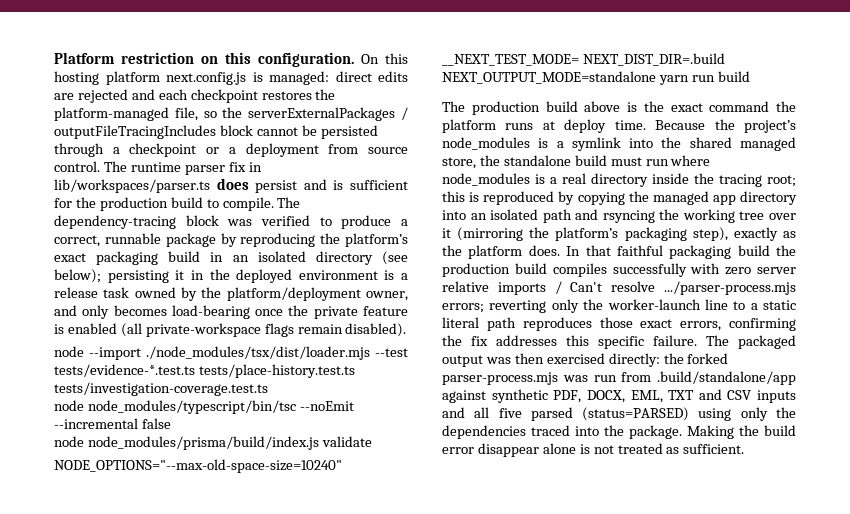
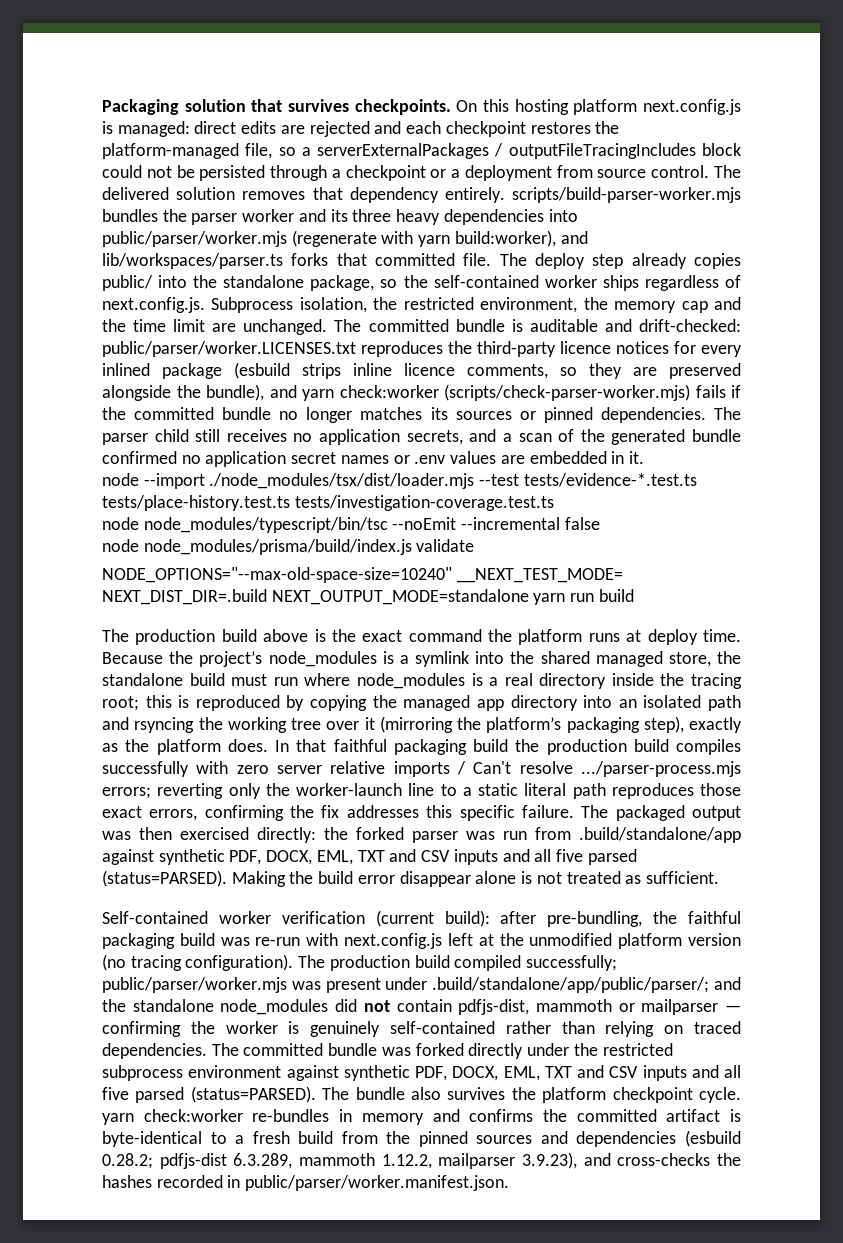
- Platform restriction on this configuration.
+ Packaging solution that survives checkpoints.
- On this hosting platform next.config.js is managed: direct edits are rejected and each checkpoint restores the platform-managed file, so the serverExternalPackages / outputFileTracingIncludes block cannot be persisted through a checkpoint or a deployment from source control.
+ On this hosting platform next.config.js is managed: direct edits are rejected and each checkpoint restores the platform-managed file, so a serverExternalPackages / outputFileTracingIncludes block could not be persisted through a checkpoint or a deployment from source control.
- The runtime parser fix in lib/workspaces/parser.ts does persist and is sufficient for the production build to compile. The dependency-tracing block was verified to produce a correct, runnable package by reproducing the platform’s exact packaging build in an isolated directory (see below); persisting it in the deployed environment is a release task owned by the platform/deployment owner, and only becomes load-bearing once the private feature is enabled (all private-workspace flags remain disabled).
+ The delivered solution removes that dependency entirely. scripts/build-parser-worker.mjs bundles the parser worker and its three heavy dependencies into public/parser/worker.mjs (regenerate with yarn build:worker), and lib/workspaces/parser.ts forks that committed file. The deploy step already copies public/ into the standalone package, so the self-contained worker ships regardless of next.config.js. Subprocess isolation, the restricted environment, the memory cap and the time limit are unchanged. The committed bundle is auditable and drift-checked: public/parser/worker.LICENSES.txt reproduces the third-party licence notices for every inlined package (esbuild strips inline licence comments, so they are preserved alongside the bundle), and yarn check:worker (scripts/check-parser-worker.mjs) fails if the committed bundle no longer matches its sources or pinned dependencies. The parser child still receives no application secrets, and a scan of the generated bundle confirmed no application secret names or .env values are embedded in it.
- The packaged output was then exercised directly: the forked parser-process.mjs was run from .build/standalone/app against synthetic PDF, DOCX, EML, TXT and CSV inputs and all five parsed (status=PARSED) using only the dependencies traced into the package.
+ The packaged output was then exercised directly: the forked parser was run from .build/standalone/app against synthetic PDF, DOCX, EML, TXT and CSV inputs and all five parsed (status=PARSED).
+ Self-contained worker verification (current build): after pre-bundling, the faithful packaging build was re-run with next.config.js left at the unmodified platform version (no tracing configuration). The production build compiled successfully; public/parser/worker.mjs was present under .build/standalone/app/public/parser/; and the standalone node_modules did not contain pdfjs-dist, mammoth or mailparser — confirming the worker is genuinely self-contained rather than relying on traced dependencies. The committed bundle was forked directly under the restricted subprocess environment against synthetic PDF, DOCX, EML, TXT and CSV inputs and all five parsed (status=PARSED). The bundle also survives the platform checkpoint cycle. yarn check:worker re-bundles in memory and confirms the committed artifact is byte-identical to a fresh build from the pinned sources and dependencies (esbuild 0.28.2; pdfjs-dist 6.3.289, mammoth 1.12.2, mailparser 3.9.23), and cross-checks the hashes recorded in public/parser/worker.manifest.json.

